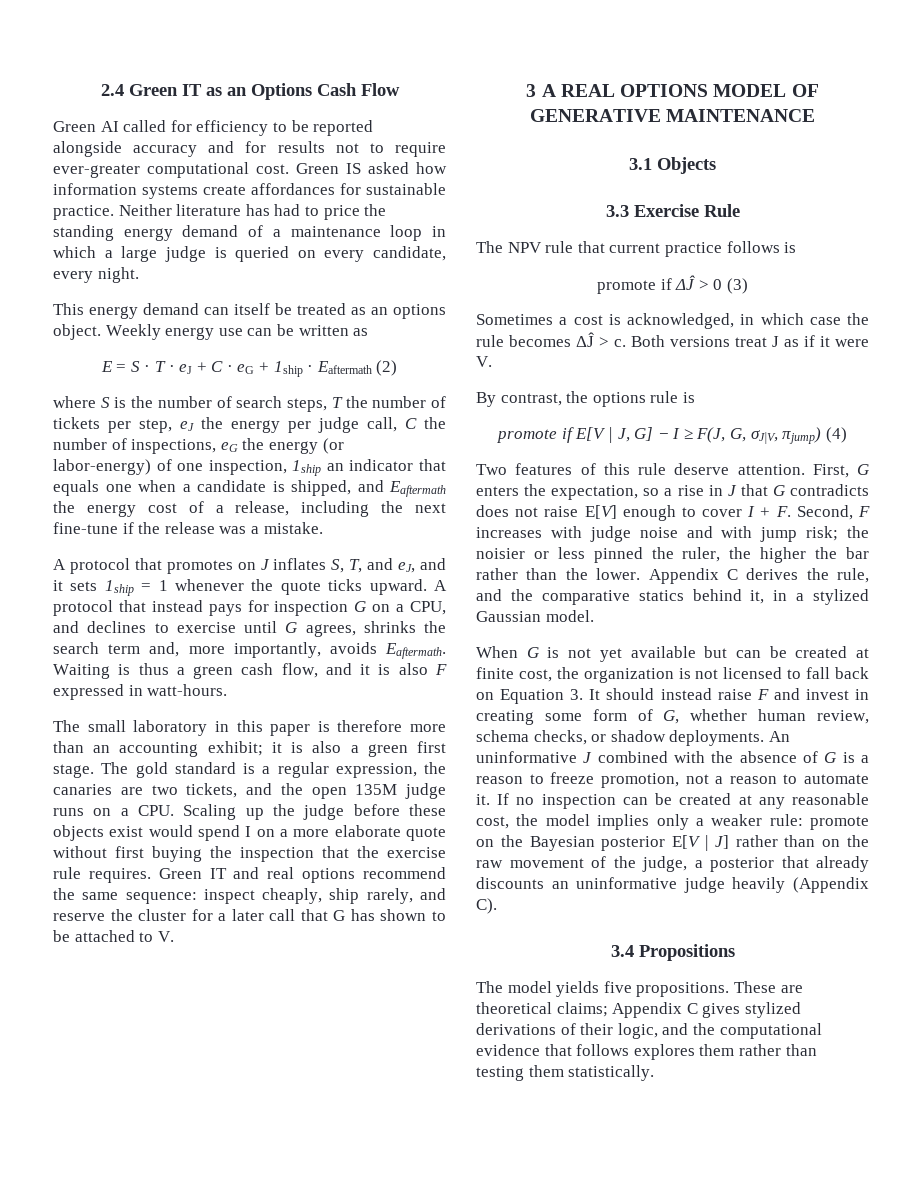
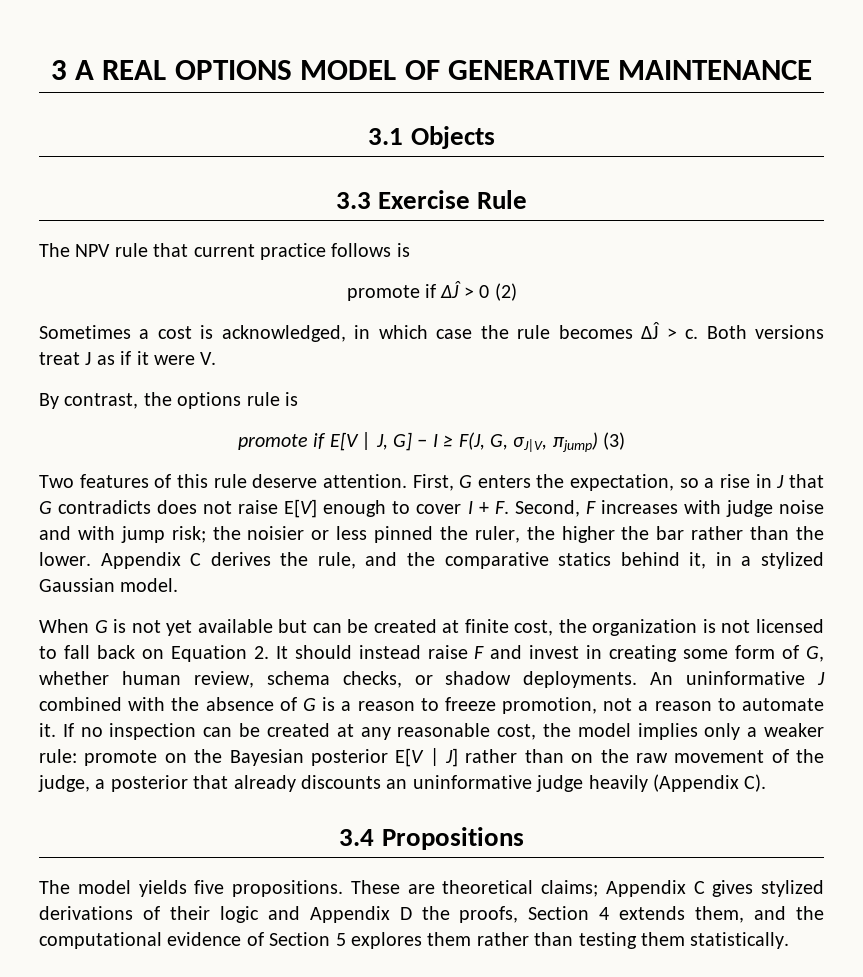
- 2.4 Green IT as an Options Cash Flow
- Green AI called for efficiency to be reported alongside accuracy and for results not to require ever-greater computational cost. Green IS asked how information systems create affordances for sustainable practice. Neither literature has had to price the standing energy demand of a maintenance loop in which a large judge is queried on every candidate, every night.
- This energy demand can itself be treated as an options object. Weekly energy use can be written as
- E = S · T · eJ + C · eG + 1ship · Eaftermath (2)
- where S is the number of search steps, T the number of tickets per step, eJ the energy per judge call, C the number of inspections, eG the energy (or labor-energy) of one inspection, 1ship an indicator that equals one when a candidate is shipped, and Eaftermath the energy cost of a release, including the next fine-tune if the release was a mistake.
- A protocol that promotes on J inflates S, T, and eJ, and it sets 1ship = 1 whenever the quote ticks upward. A protocol that instead pays for inspection G on a CPU, and declines to exercise until G agrees, shrinks the search term and, more importantly, avoids Eaftermath. Waiting is thus a green cash flow, and it is also F expressed in watt-hours.
- The small laboratory in this paper is therefore more than an accounting exhibit; it is also a green first stage. The gold standard is a regular expression, the canaries are two tickets, and the open 135M judge runs on a CPU. Scaling up the judge before these objects exist would spend I on a more elaborate quote without first buying the inspection that the exercise rule requires. Green IT and real options recommend the same sequence: inspect cheaply, ship rarely, and reserve the cluster for a later call that G has shown to be attached to V.
- promote if ΔĴ > 0 (3)
+ promote if ΔĴ > 0 (2)
- promote if E[V | J, G] − I ≥ F(J, G, σJ|V, πjump) (4)
+ promote if E[V | J, G] − I ≥ F(J, G, σJ|V, πjump) (3)
- When G is not yet available but can be created at finite cost, the organization is not licensed to fall back on Equation 3. It should instead raise F and invest in creating some form of G, whether human review, schema checks, or shadow deployments.
+ When G is not yet available but can be created at finite cost, the organization is not licensed to fall back on Equation 2. It should instead raise F and invest in creating some form of G, whether human review, schema checks, or shadow deployments.
- These are theoretical claims; Appendix C gives stylized derivations of their logic, and the computational evidence that follows explores them rather than testing them statistically.
+ These are theoretical claims; Appendix C gives stylized derivations of their logic and Appendix D the proofs, Section 4 extends them, and the computational evidence of Section 5 explores them rather than testing them statistically.

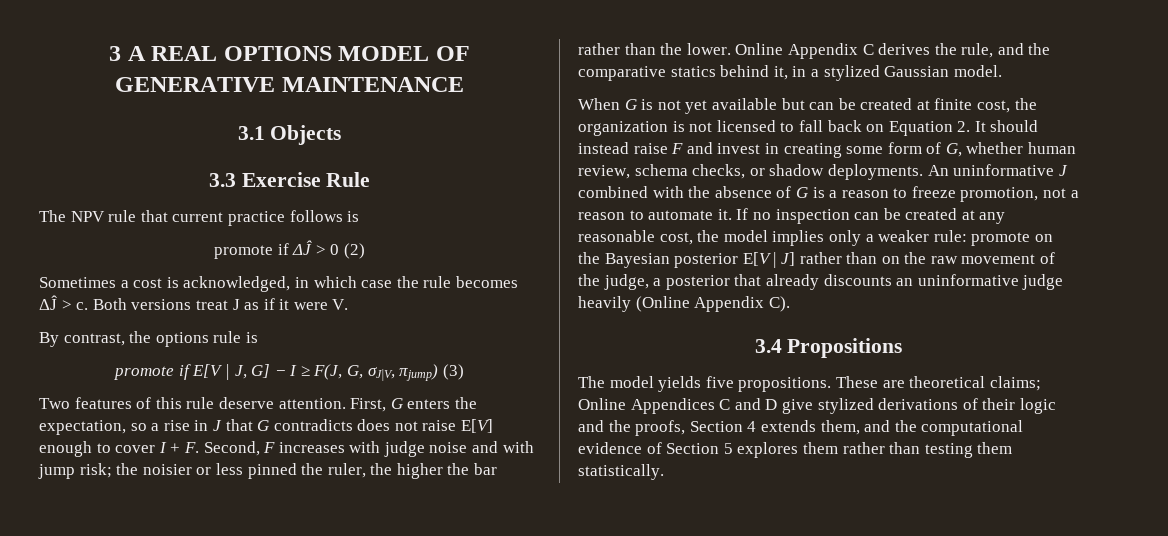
- Appendix C derives the rule, and the comparative statics behind it, in a stylized Gaussian model.
+ Online Appendix C derives the rule, and the comparative statics behind it, in a stylized Gaussian model.
- If no inspection can be created at any reasonable cost, the model implies only a weaker rule: promote on the Bayesian posterior E[V | J] rather than on the raw movement of the judge, a posterior that already discounts an uninformative judge heavily (Appendix C).
+ If no inspection can be created at any reasonable cost, the model implies only a weaker rule: promote on the Bayesian posterior E[V | J] rather than on the raw movement of the judge, a posterior that already discounts an uninformative judge heavily (Online Appendix C).
- These are theoretical claims; Appendix C gives stylized derivations of their logic and Appendix D the proofs, Section 4 extends them, and the computational evidence of Section 5 explores them rather than testing them statistically.
+ These are theoretical claims; Online Appendices C and D give stylized derivations of their logic and the proofs, Section 4 extends them, and the computational evidence of Section 5 explores them rather than testing them statistically.

